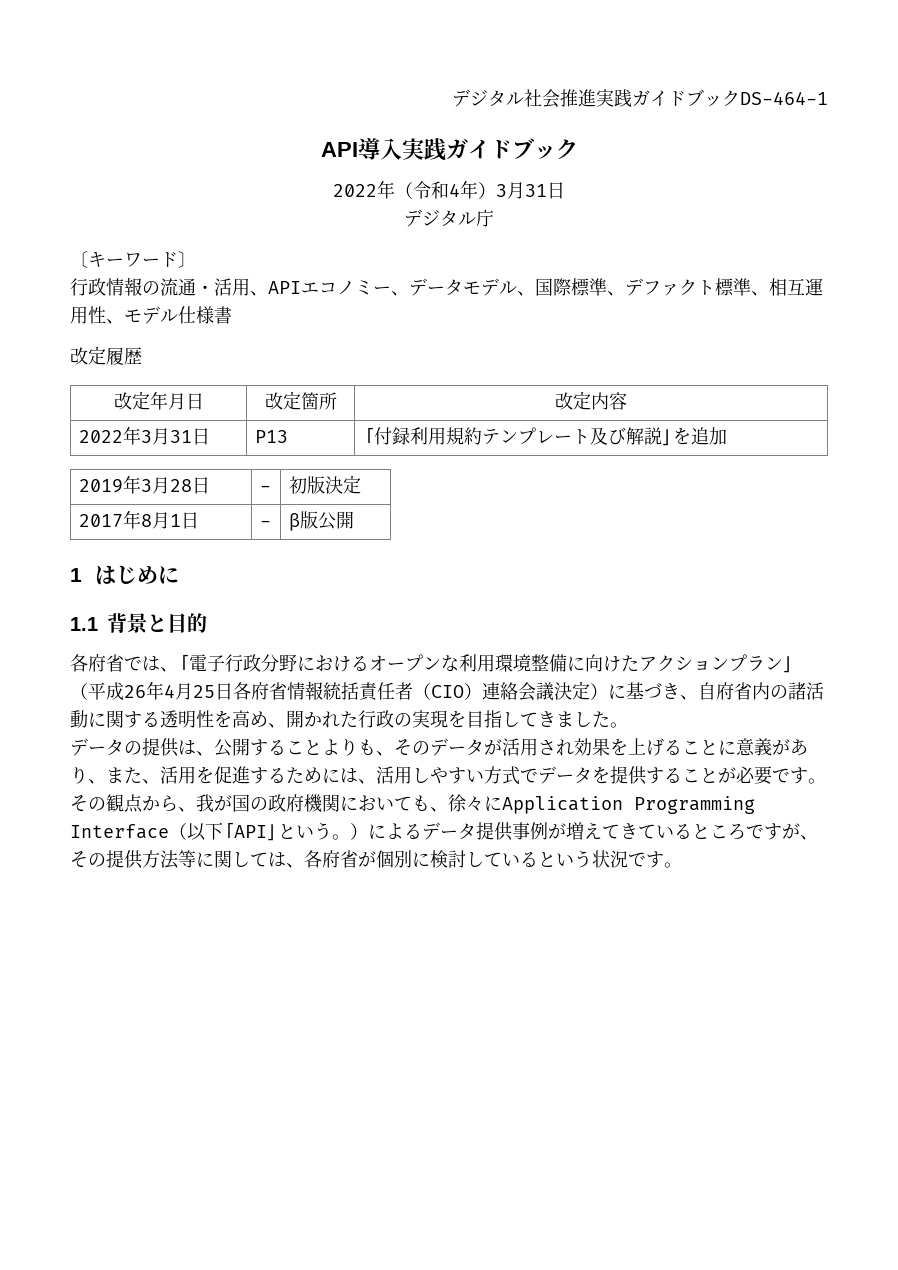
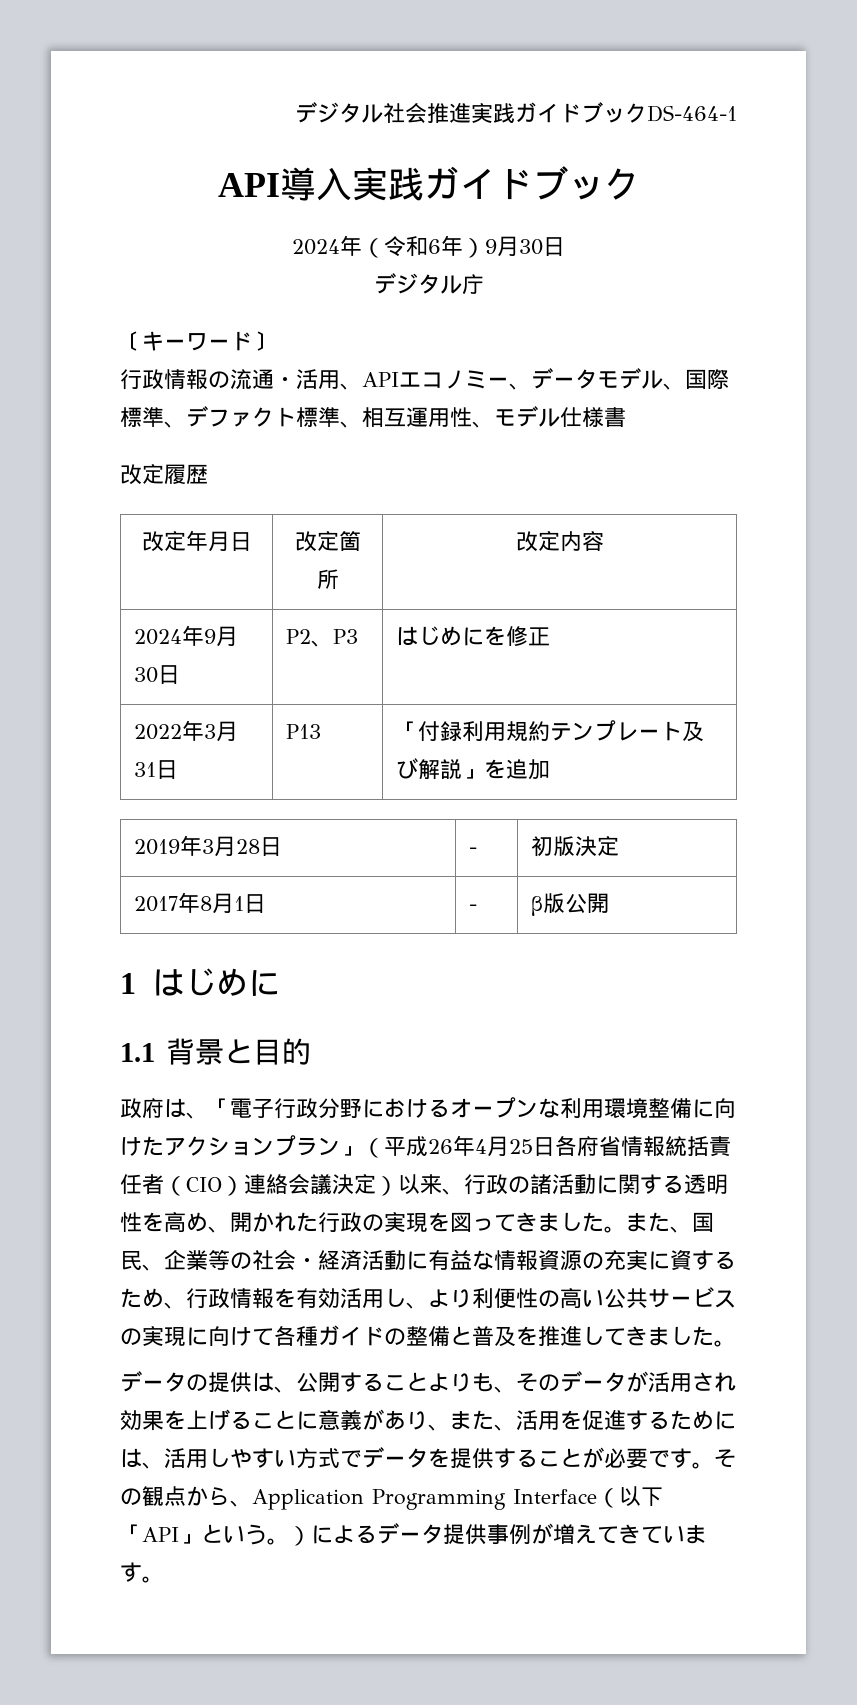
- 2022年（令和4年）3月31日
+ 2024年（令和6年）9月30日
+ 2024年9月30日 | P2、P3 | はじめにを修正
- 各府省では、「電子行政分野におけるオープンな利用環境整備に向けたアクションプラン」（平成26年4月25日各府省情報統括責任者（CIO）連絡会議決定）に基づき、自府省内の諸活動に関する透明性を高め、開かれた行政の実現を目指してきました。
+ 政府は、「電子行政分野におけるオープンな利用環境整備に向けたアクションプラン」（平成26年4月25日各府省情報統括責任者（CIO）連絡会議決定）以来、行政の諸活動に関する透明性を高め、開かれた行政の実現を図ってきました。また、国民、企業等の社会・経済活動に有益な情報資源の充実に資するため、行政情報を有効活用し、より利便性の高い公共サービスの実現に向けて各種ガイドの整備と普及を推進してきました。
- その観点から、我が国の政府機関においても、徐々にApplication Programming Interface（以下「API」という。）によるデータ提供事例が増えてきているところですが、その提供方法等に関しては、各府省が個別に検討しているという状況です。
+ その観点から、Application Programming Interface（以下「API」という。）によるデータ提供事例が増えてきています。

